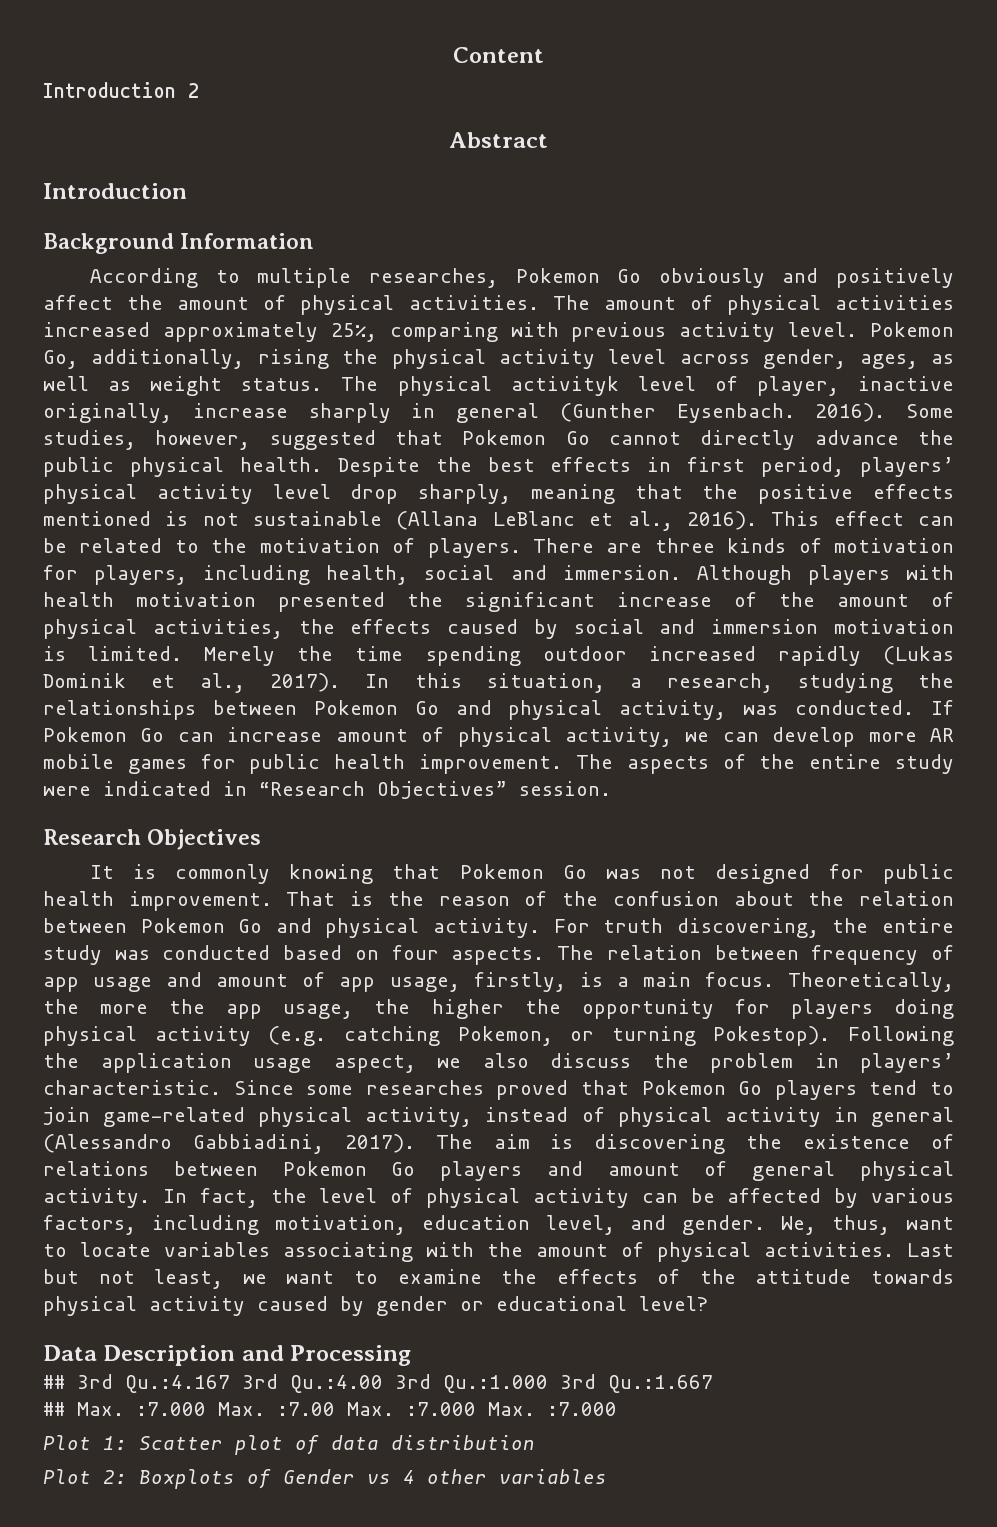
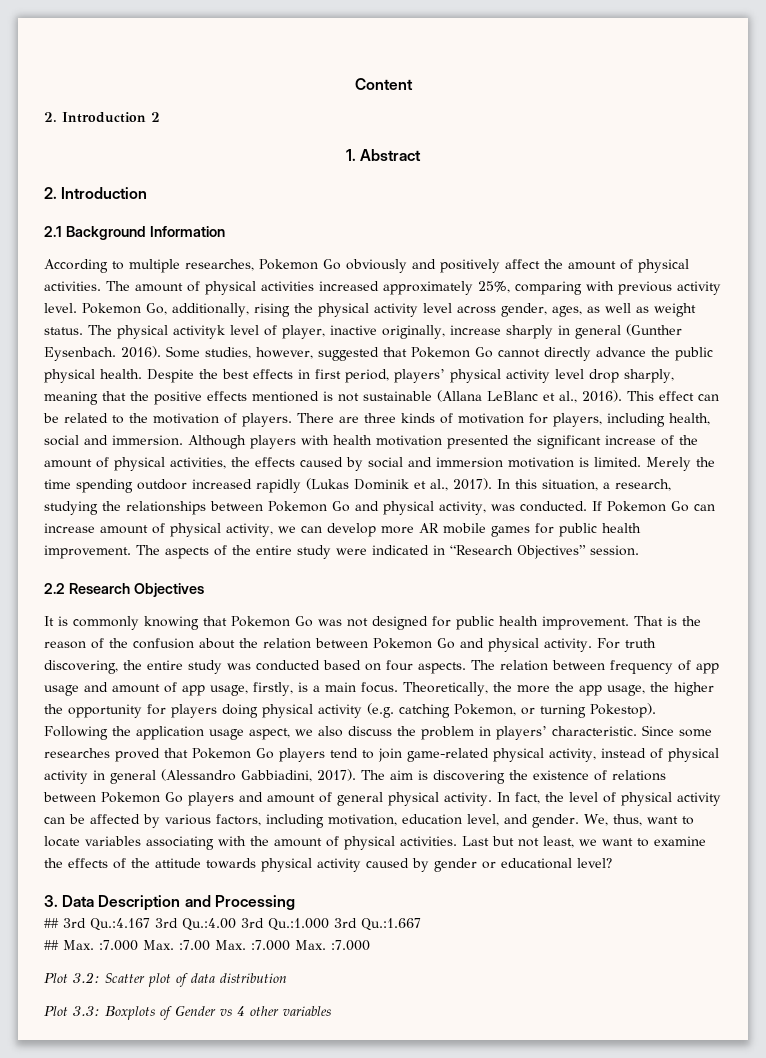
- Introduction 2
+ 2. Introduction 2
- Abstract
- Introduction
+ 1. Abstract
+ 2. Introduction
- Background Information
+ 2.1 Background Information
- Research Objectives
+ 2.2 Research Objectives
- Data Description and Processing
+ 3. Data Description and Processing
- Plot 1: Scatter plot of data distribution
+ Plot 3.2: Scatter plot of data distribution
- Plot 2: Boxplots of Gender vs 4 other variables
+ Plot 3.3: Boxplots of Gender vs 4 other variables

